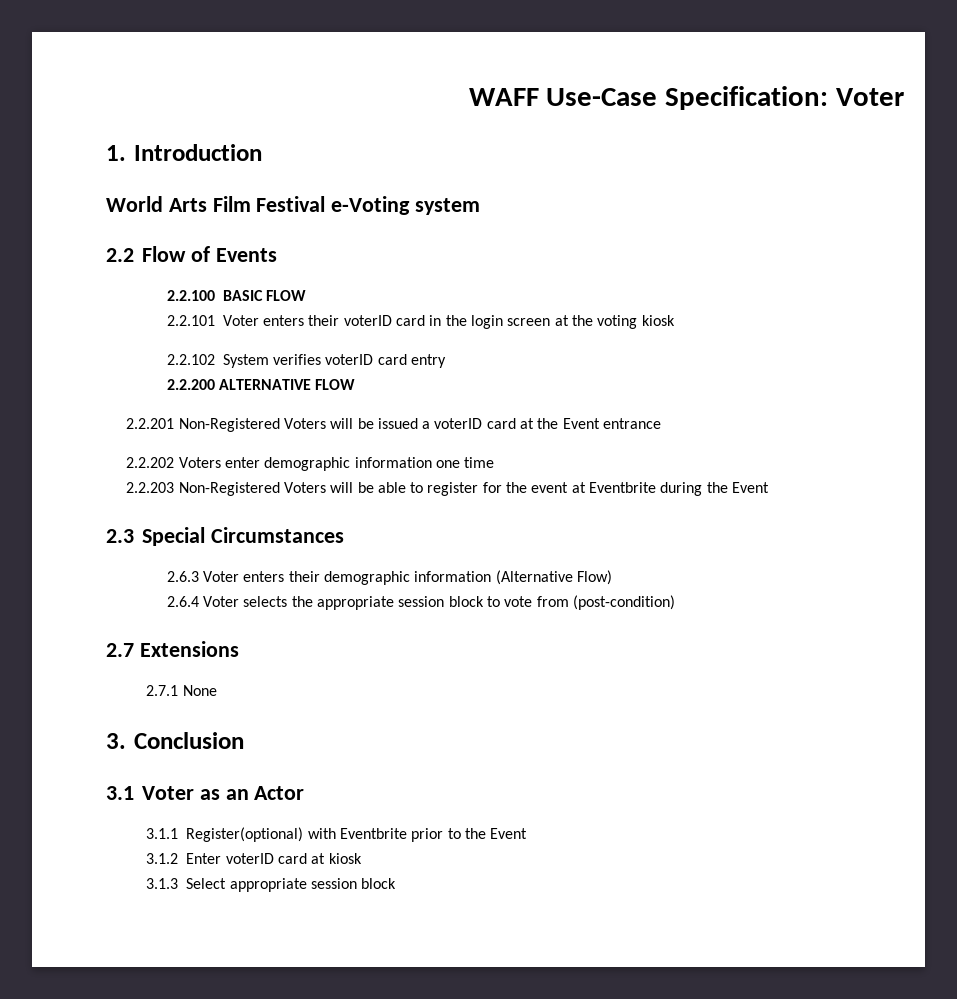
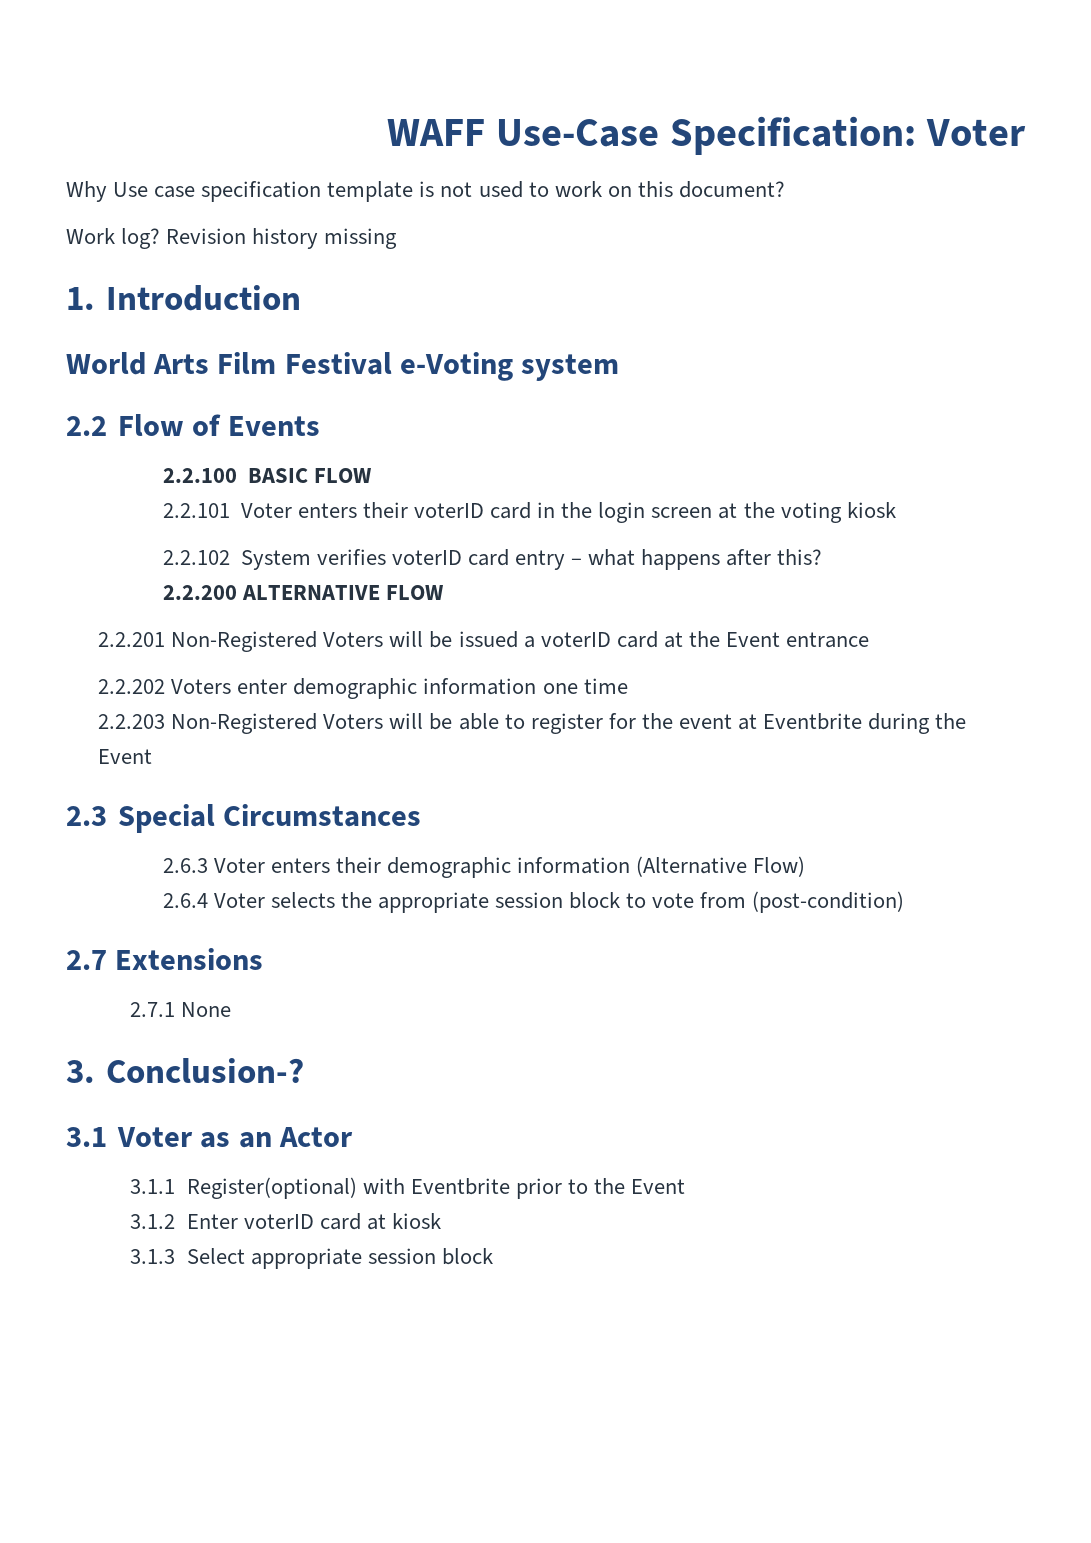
+ Why Use case specification template is not used to work on this document?
+ Work log? Revision history missing
- 2.2.102 System verifies voterID card entry
+ 2.2.102 System verifies voterID card entry – what happens after this?
- 3. Conclusion
+ 3. Conclusion-?

